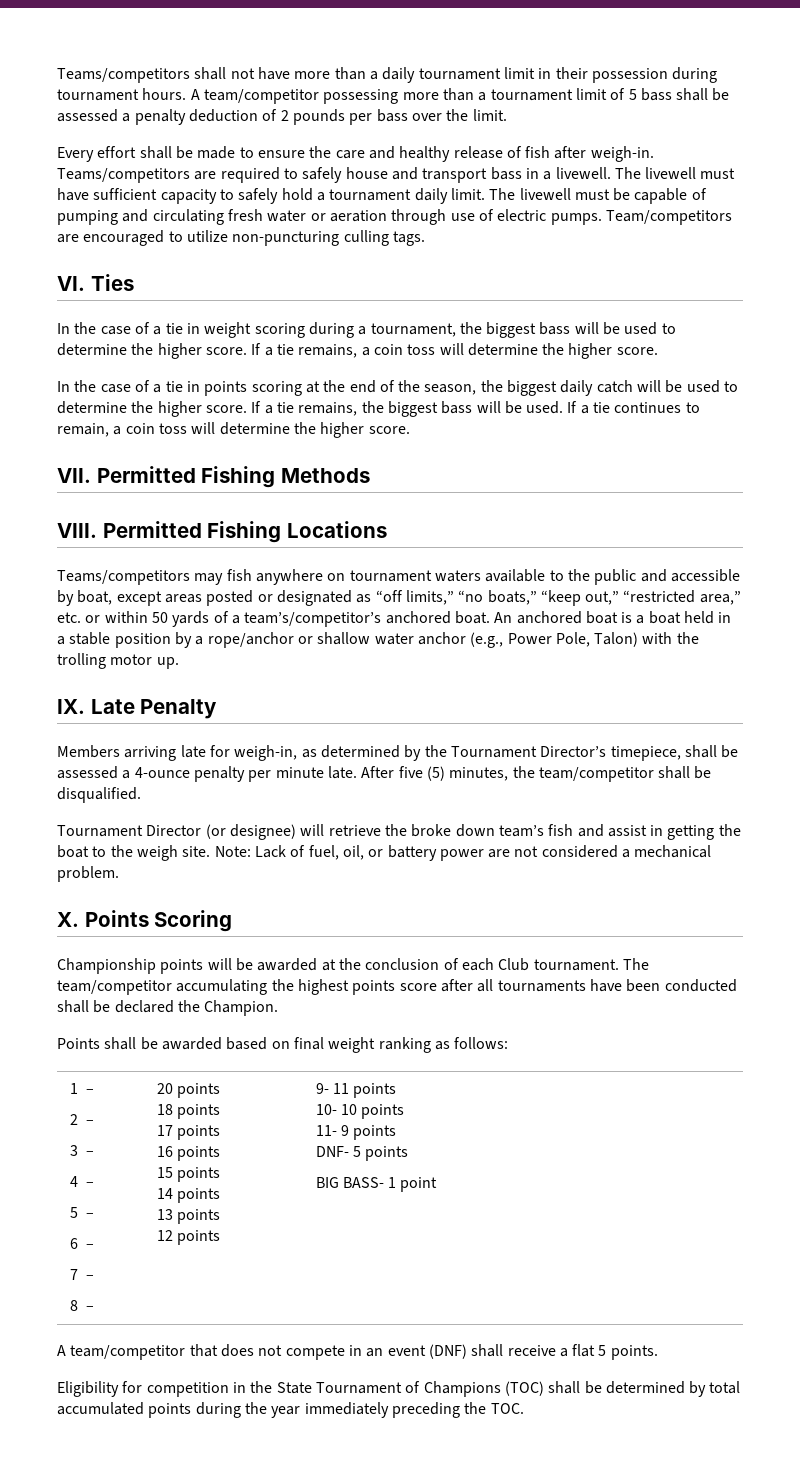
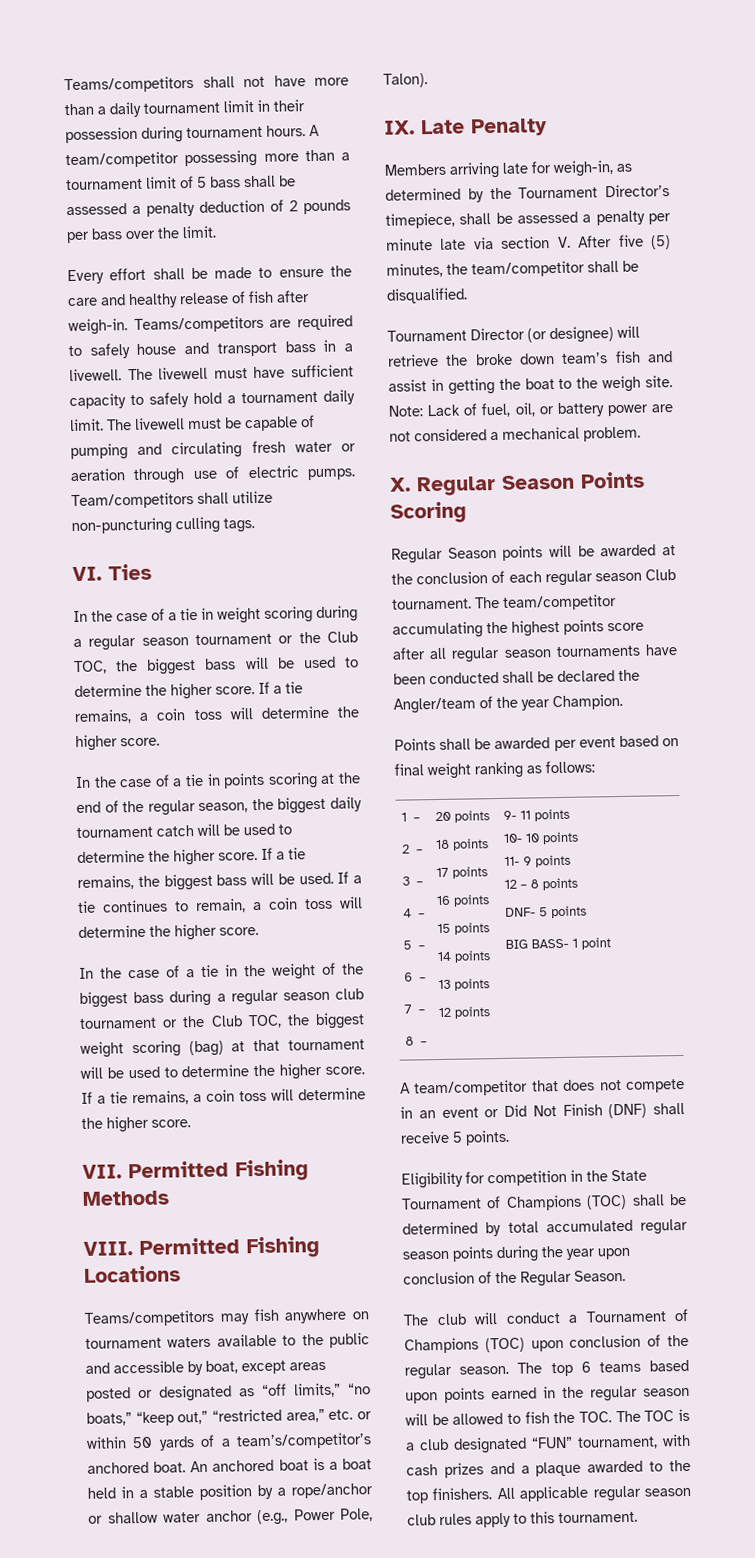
- Team/competitors are encouraged to utilize non-puncturing culling tags.
+ Team/competitors shall utilize non-puncturing culling tags.
- In the case of a tie in weight scoring during a tournament, the biggest bass will be used to determine the higher score.
+ In the case of a tie in weight scoring during a regular season tournament or the Club TOC, the biggest bass will be used to determine the higher score.
- In the case of a tie in points scoring at the end of the season, the biggest daily catch will be used to determine the higher score.
+ In the case of a tie in points scoring at the end of the regular season, the biggest daily tournament catch will be used to determine the higher score.
+ In the case of a tie in the weight of the biggest bass during a regular season club tournament or the Club TOC, the biggest weight scoring (bag) at that tournament will be used to determine the higher score. If a tie remains, a coin toss will determine the higher score.
- An anchored boat is a boat held in a stable position by a rope/anchor or shallow water anchor (e.g., Power Pole, Talon) with the trolling motor up.
+ An anchored boat is a boat held in a stable position by a rope/anchor or shallow water anchor (e.g., Power Pole, Talon).
- Members arriving late for weigh-in, as determined by the Tournament Director’s timepiece, shall be assessed a 4-ounce penalty per minute late. After five (5) minutes, the team/competitor shall be disqualified.
+ Members arriving late for weigh-in, as determined by the Tournament Director’s timepiece, shall be assessed a penalty per minute late via section V. After five (5) minutes, the team/competitor shall be disqualified.
- X. Points Scoring
+ X. Regular Season Points Scoring
- Championship points will be awarded at the conclusion of each Club tournament.
+ Regular Season points will be awarded at the conclusion of each regular season Club tournament.
- The team/competitor accumulating the highest points score after all tournaments have been conducted shall be declared the Champion.
+ The team/competitor accumulating the highest points score after all regular season tournaments have been conducted shall be declared the Angler/team of the year Champion.
- Points shall be awarded based on final weight ranking as follows:
+ Points shall be awarded per event based on final weight ranking as follows:
+ 12 – 8 points
- A team/competitor that does not compete in an event (DNF) shall receive a flat 5 points.
+ A team/competitor that does not compete in an event or Did Not Finish (DNF) shall receive 5 points.
- Eligibility for competition in the State Tournament of Champions (TOC) shall be determined by total accumulated points during the year immediately preceding the TOC.
+ Eligibility for competition in the State Tournament of Champions (TOC) shall be determined by total accumulated regular season points during the year upon conclusion of the Regular Season.
+ The club will conduct a Tournament of Champions (TOC) upon conclusion of the regular season. The top 6 teams based upon points earned in the regular season will be allowed to fish the TOC. The TOC is a club designated “FUN” tournament, with cash prizes and a plaque awarded to the top finishers. All applicable regular season club rules apply to this tournament.

